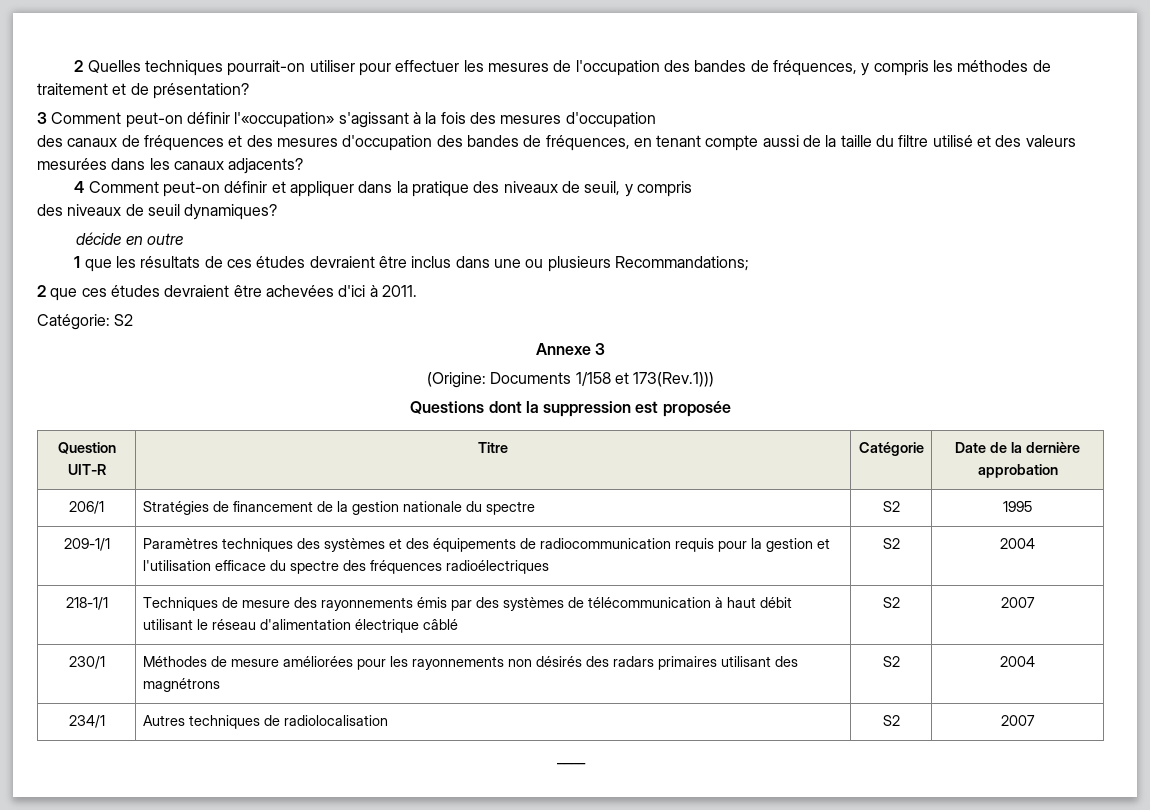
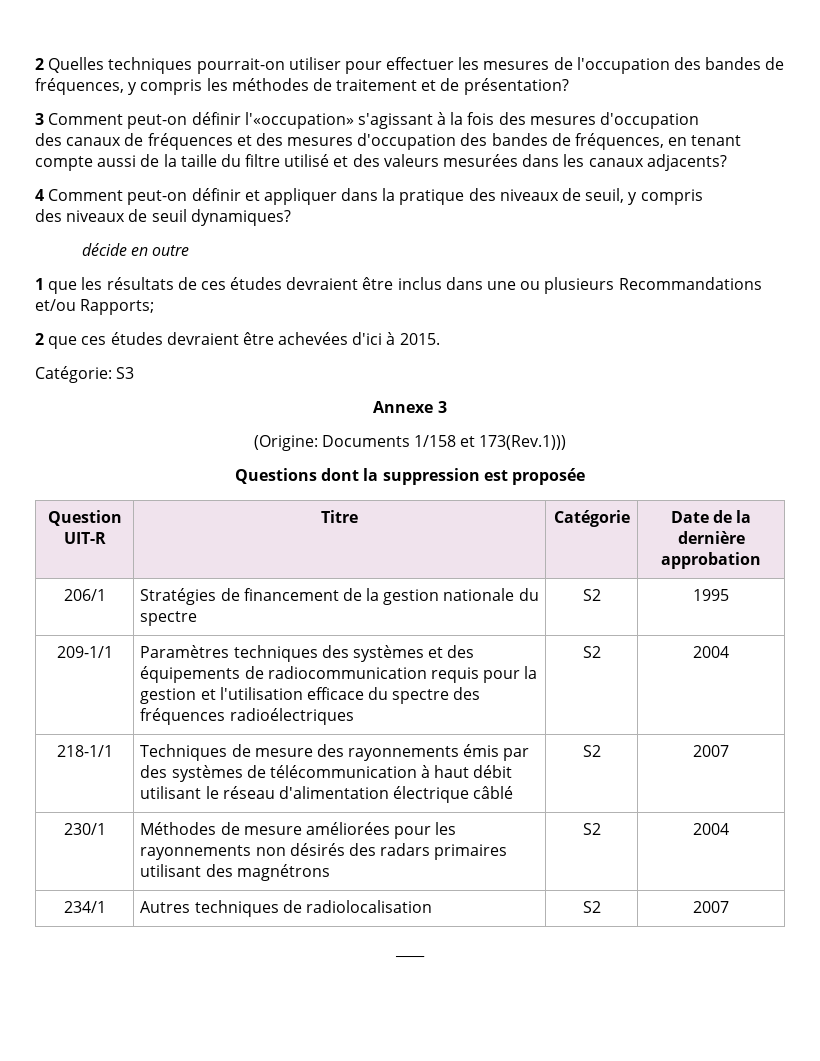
- 1 que les résultats de ces études devraient être inclus dans une ou plusieurs Recommandations;
+ 1 que les résultats de ces études devraient être inclus dans une ou plusieurs Recommandations et/ou Rapports;
- 2 que ces études devraient être achevées d'ici à 2011.
+ 2 que ces études devraient être achevées d'ici à 2015.
- Catégorie: S2
+ Catégorie: S3

